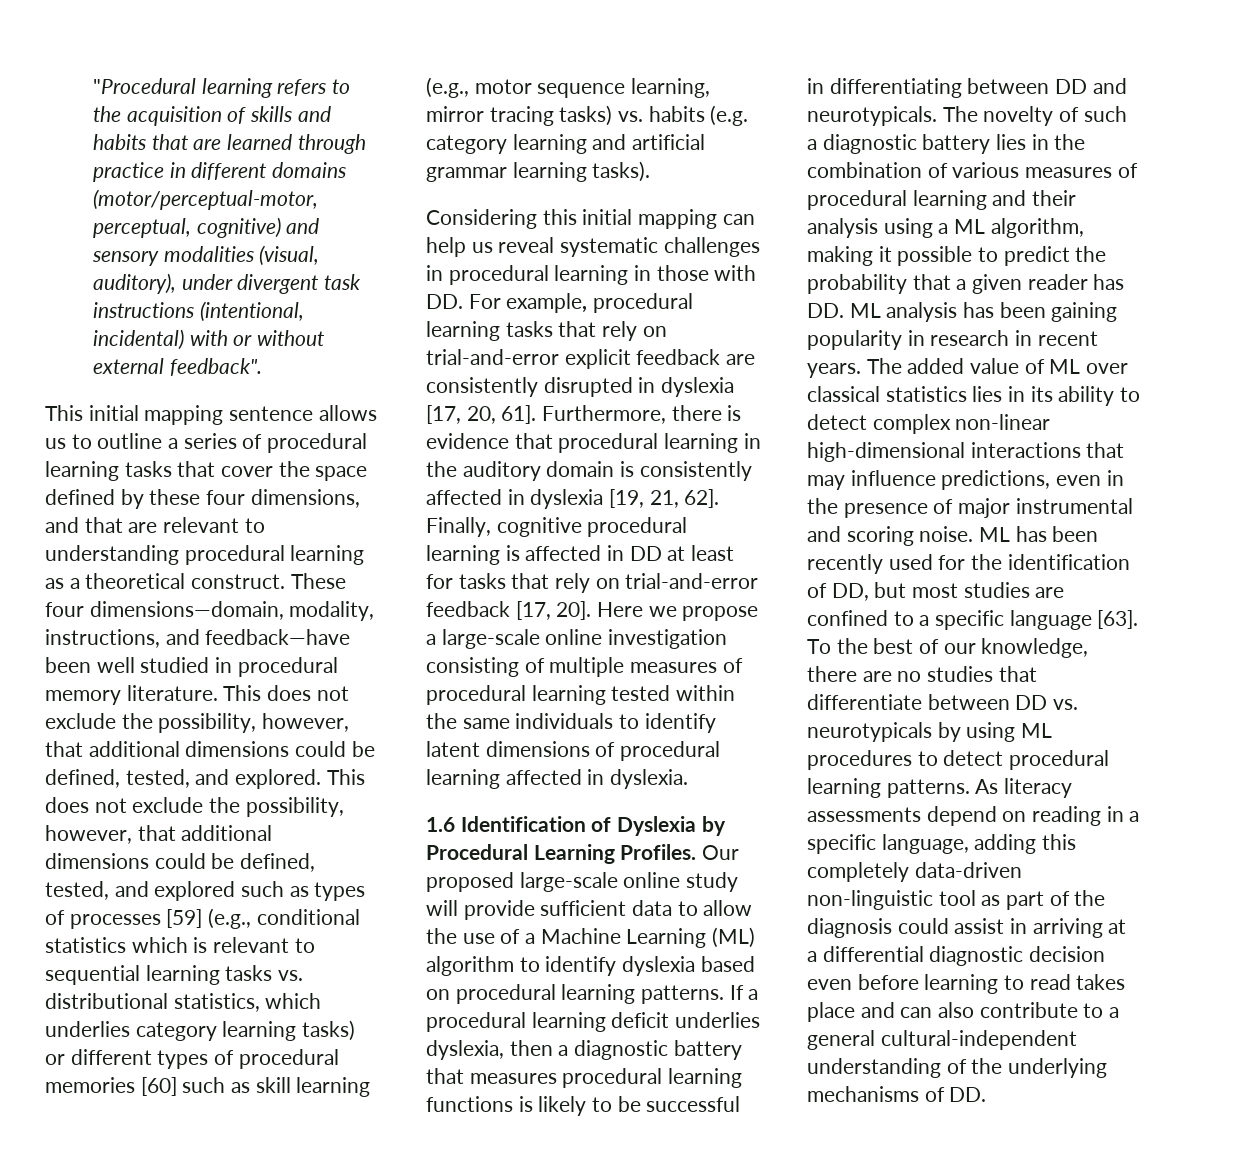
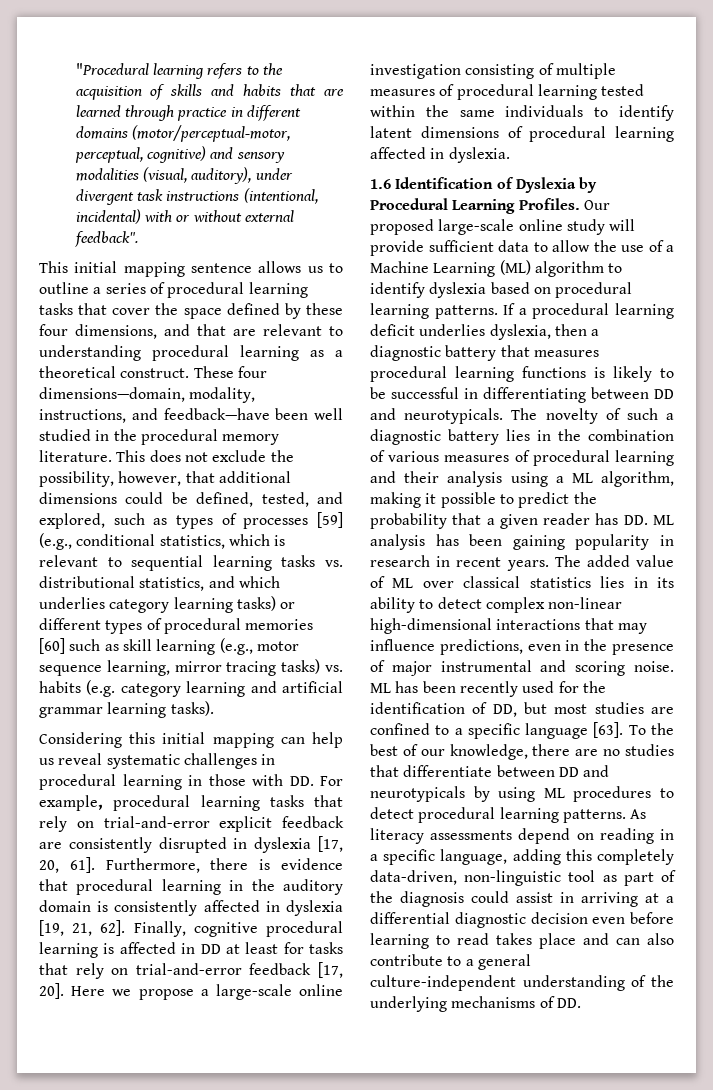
- These four dimensions—domain, modality, instructions, and feedback—have been well studied in procedural memory literature.
+ These four dimensions—domain, modality, instructions, and feedback—have been well studied in the procedural memory literature.
- This does not exclude the possibility, however, that additional dimensions could be defined, tested, and explored. This does not exclude the possibility, however, that additional dimensions could be defined, tested, and explored such as types of processes [59] (e.g., conditional statistics which is relevant to sequential learning tasks vs. distributional statistics, which underlies category learning tasks) or different types of procedural memories [60] such as skill learning (e.g., motor sequence learning, mirror tracing tasks) vs. habits (e.g. category learning and artificial grammar learning tasks).
+ This does not exclude the possibility, however, that additional dimensions could be defined, tested, and explored, such as types of processes [59] (e.g., conditional statistics, which is relevant to sequential learning tasks vs. distributional statistics, and which underlies category learning tasks) or different types of procedural memories [60] such as skill learning (e.g., motor sequence learning, mirror tracing tasks) vs. habits (e.g. category learning and artificial grammar learning tasks).
- To the best of our knowledge, there are no studies that differentiate between DD vs. neurotypicals by using ML procedures to detect procedural learning patterns.
+ To the best of our knowledge, there are no studies that differentiate between DD and neurotypicals by using ML procedures to detect procedural learning patterns.
- As literacy assessments depend on reading in a specific language, adding this completely data-driven non-linguistic tool as part of the diagnosis could assist in arriving at a differential diagnostic decision even before learning to read takes place and can also contribute to a general cultural-independent understanding of the underlying mechanisms of DD.
+ As literacy assessments depend on reading in a specific language, adding this completely data-driven, non-linguistic tool as part of the diagnosis could assist in arriving at a differential diagnostic decision even before learning to read takes place and can also contribute to a general culture-independent understanding of the underlying mechanisms of DD.

